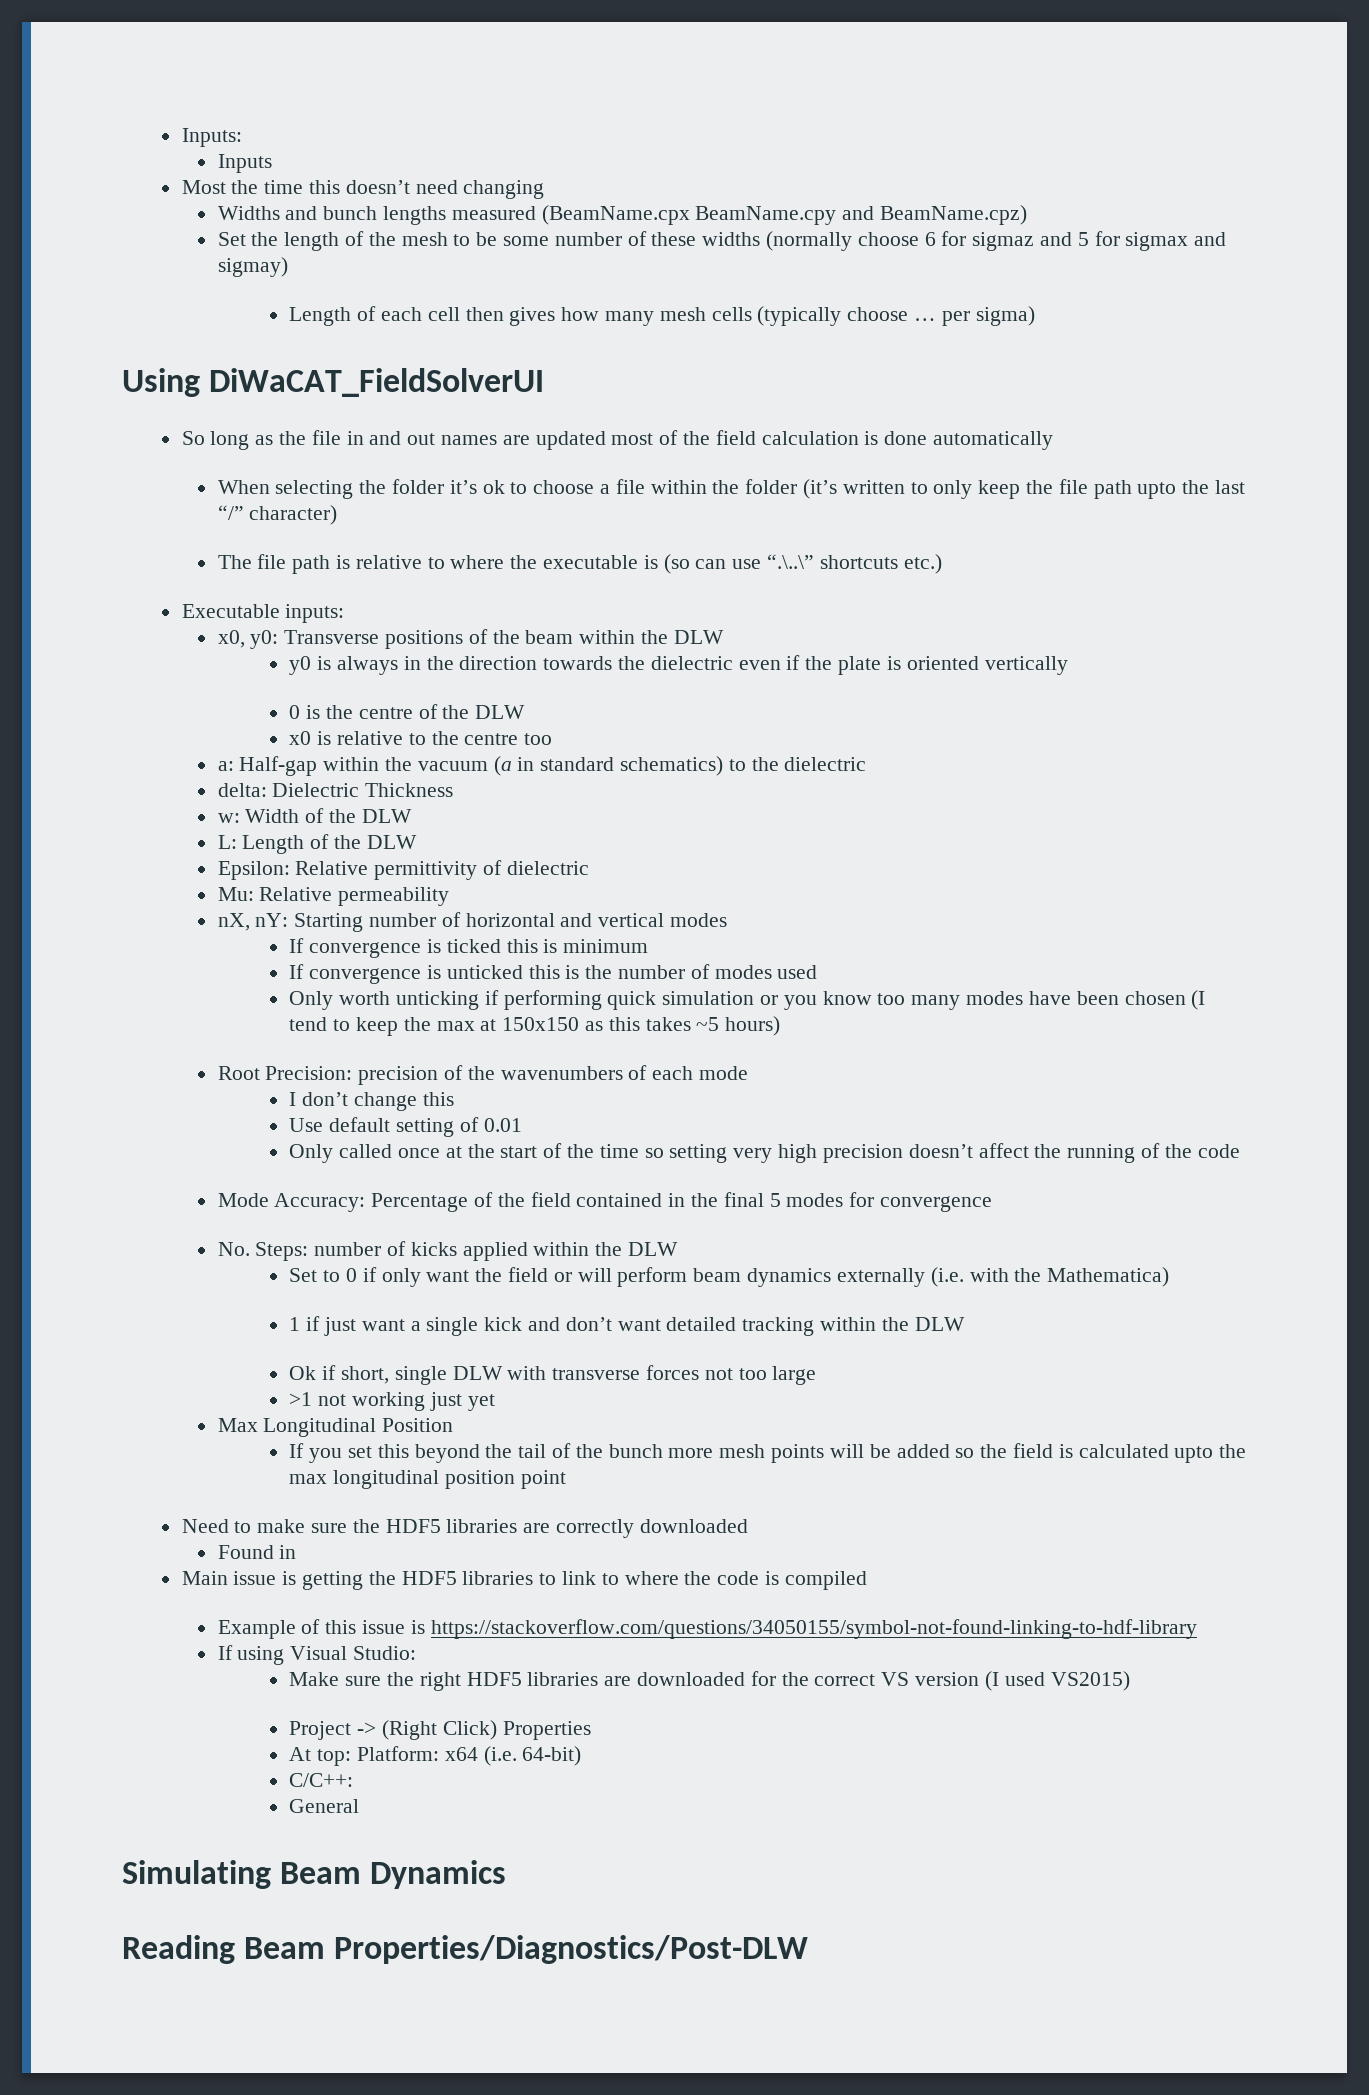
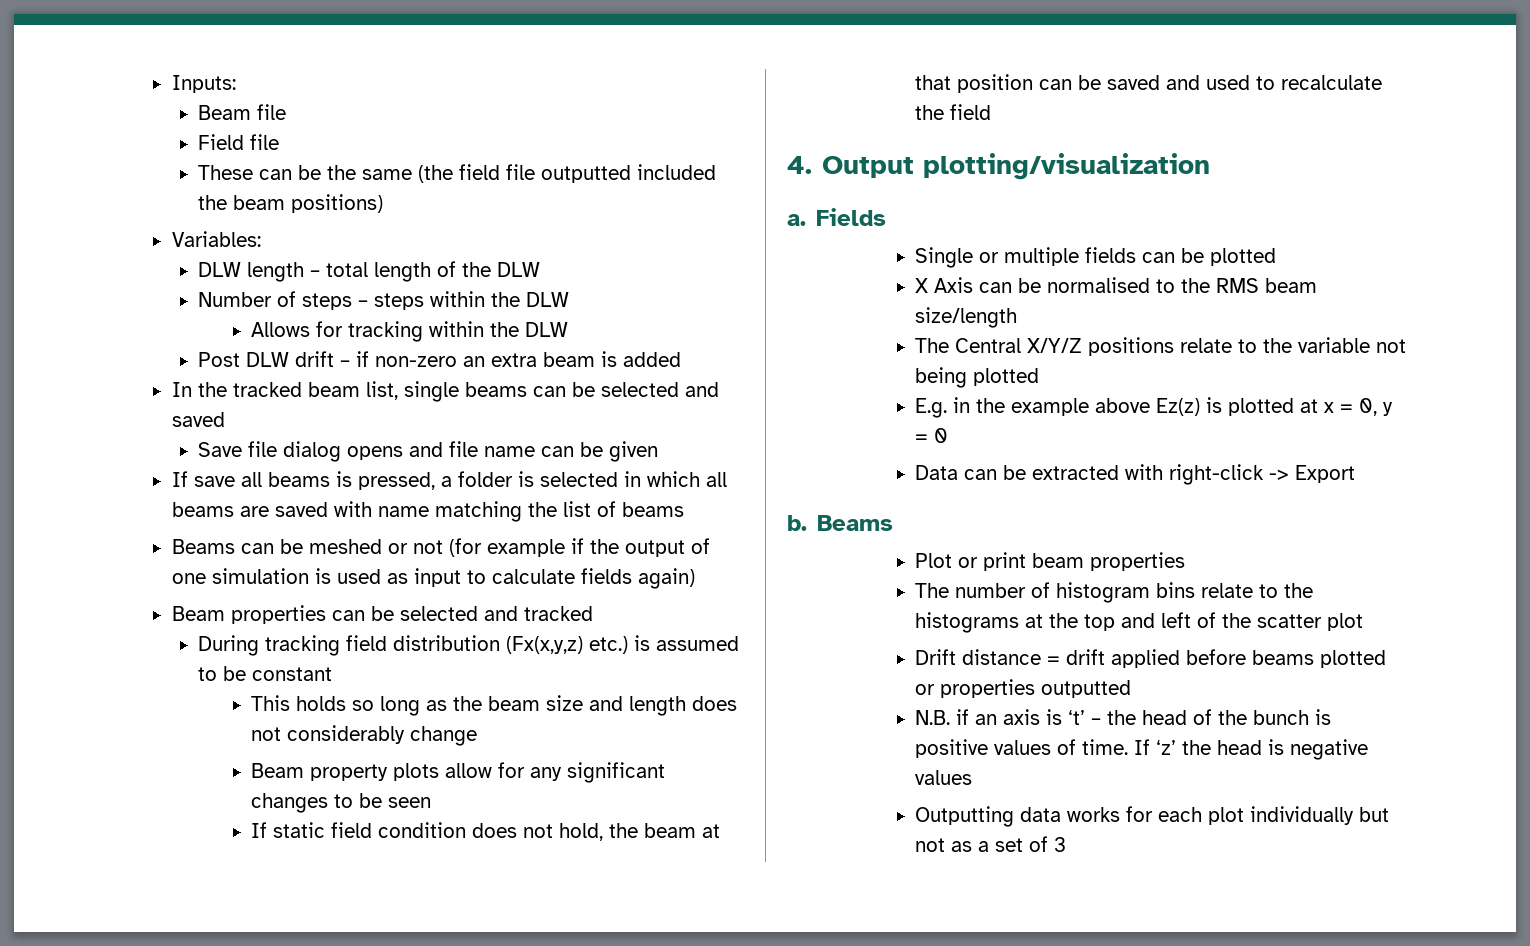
- Inputs
- Most the time this doesn’t need changing
- Widths and bunch lengths measured (BeamName.cpx BeamName.cpy and BeamName.cpz)
- Set the length of the mesh to be some number of these widths (normally choose 6 for sigmaz and 5 for sigmax and sigmay)
- Length of each cell then gives how many mesh cells (typically choose … per sigma)
- Using DiWaCAT_FieldSolverUI
- So long as the file in and out names are updated most of the field calculation is done automatically
- When selecting the folder it’s ok to choose a file within the folder (it’s written to only keep the file path upto the last “/” character)
- The file path is relative to where the executable is (so can use “.\..\” shortcuts etc.)
- Executable inputs:
- x0, y0: Transverse positions of the beam within the DLW
- y0 is always in the direction towards the dielectric even if the plate is oriented vertically
- 0 is the centre of the DLW
- x0 is relative to the centre too
- a: Half-gap within the vacuum (a in standard schematics) to the dielectric
- delta: Dielectric Thickness
- w: Width of the DLW
- L: Length of the DLW
- Epsilon: Relative permittivity of dielectric
- Mu: Relative permeability
- nX, nY: Starting number of horizontal and vertical modes
- If convergence is ticked this is minimum
- If convergence is unticked this is the number of modes used
- Only worth unticking if performing quick simulation or you know too many modes have been chosen (I tend to keep the max at 150x150 as this takes ~5 hours)
- Root Precision: precision of the wavenumbers of each mode
- I don’t change this
- Use default setting of 0.01
- Only called once at the start of the time so setting very high precision doesn’t affect the running of the code
- Mode Accuracy: Percentage of the field contained in the final 5 modes for convergence
- No. Steps: number of kicks applied within the DLW
- Set to 0 if only want the field or will perform beam dynamics externally (i.e. with the Mathematica)
- 1 if just want a single kick and don’t want detailed tracking within the DLW
- Ok if short, single DLW with transverse forces not too large
- >1 not working just yet
- Max Longitudinal Position
- If you set this beyond the tail of the bunch more mesh points will be added so the field is calculated upto the max longitudinal position point
- Need to make sure the HDF5 libraries are correctly downloaded
- Found in
- Main issue is getting the HDF5 libraries to link to where the code is compiled
- Example of this issue is https://stackoverflow.com/questions/34050155/symbol-not-found-linking-to-hdf-library
- If using Visual Studio:
- Make sure the right HDF5 libraries are downloaded for the correct VS version (I used VS2015)
- Project -> (Right Click) Properties
- At top: Platform: x64 (i.e. 64-bit)
- C/C++:
- General
- Simulating Beam Dynamics
- Reading Beam Properties/Diagnostics/Post-DLW
+ Beam file
+ Field file
+ These can be the same (the field file outputted included the beam positions)
+ Variables:
+ DLW length – total length of the DLW
+ Number of steps – steps within the DLW
+ Allows for tracking within the DLW
+ Post DLW drift – if non-zero an extra beam is added
+ In the tracked beam list, single beams can be selected and saved
+ Save file dialog opens and file name can be given
+ If save all beams is pressed, a folder is selected in which all beams are saved with name matching the list of beams
+ Beams can be meshed or not (for example if the output of one simulation is used as input to calculate fields again)
+ Beam properties can be selected and tracked
+ During tracking field distribution (Fx(x,y,z) etc.) is assumed to be constant
+ This holds so long as the beam size and length does not considerably change
+ Beam property plots allow for any significant changes to be seen
+ If static field condition does not hold, the beam at that position can be saved and used to recalculate the field
+ 4. Output plotting/visualization
+ a. Fields
+ Single or multiple fields can be plotted
+ X Axis can be normalised to the RMS beam size/length
+ The Central X/Y/Z positions relate to the variable not being plotted
+ E.g. in the example above Ez(z) is plotted at x = 0, y = 0
+ Data can be extracted with right-click -> Export
+ b. Beams
+ Plot or print beam properties
+ The number of histogram bins relate to the histograms at the top and left of the scatter plot
+ Drift distance = drift applied before beams plotted or properties outputted
+ N.B. if an axis is ‘t’ – the head of the bunch is positive values of time. If ‘z’ the head is negative values
+ Outputting data works for each plot individually but not as a set of 3

